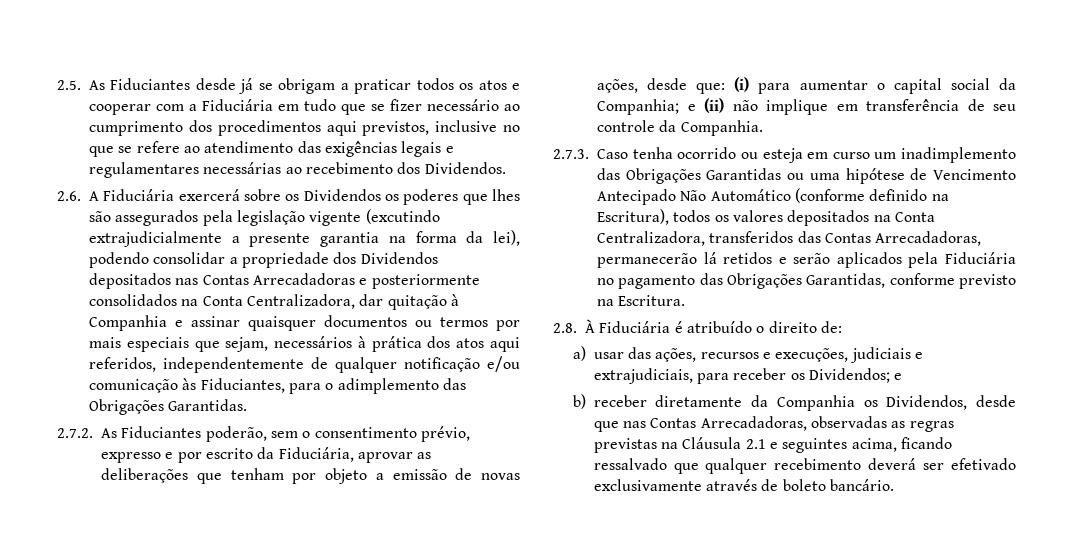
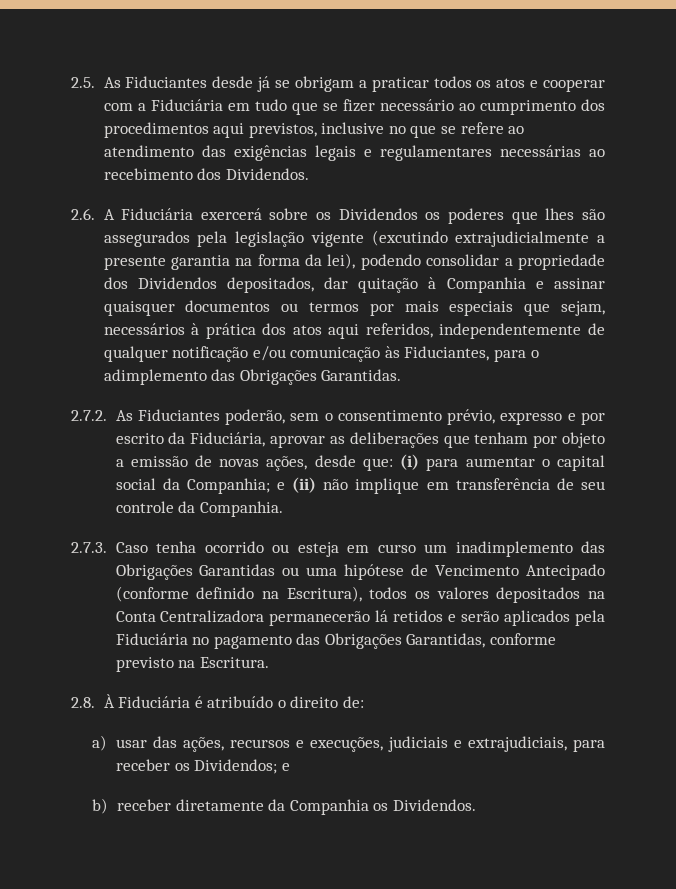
- 2.6. A Fiduciária exercerá sobre os Dividendos os poderes que lhes são assegurados pela legislação vigente (excutindo extrajudicialmente a presente garantia na forma da lei), podendo consolidar a propriedade dos Dividendos depositados nas Contas Arrecadadoras e posteriormente consolidados na Conta Centralizadora, dar quitação à Companhia e assinar quaisquer documentos ou termos por mais especiais que sejam, necessários à prática dos atos aqui referidos, independentemente de qualquer notificação e/ou comunicação às Fiduciantes, para o adimplemento das Obrigações Garantidas.
+ 2.6. A Fiduciária exercerá sobre os Dividendos os poderes que lhes são assegurados pela legislação vigente (excutindo extrajudicialmente a presente garantia na forma da lei), podendo consolidar a propriedade dos Dividendos depositados, dar quitação à Companhia e assinar quaisquer documentos ou termos por mais especiais que sejam, necessários à prática dos atos aqui referidos, independentemente de qualquer notificação e/ou comunicação às Fiduciantes, para o adimplemento das Obrigações Garantidas.
- 2.7.3. Caso tenha ocorrido ou esteja em curso um inadimplemento das Obrigações Garantidas ou uma hipótese de Vencimento Antecipado Não Automático (conforme definido na Escritura), todos os valores depositados na Conta Centralizadora, transferidos das Contas Arrecadadoras, permanecerão lá retidos e serão aplicados pela Fiduciária no pagamento das Obrigações Garantidas, conforme previsto na Escritura.
+ 2.7.3. Caso tenha ocorrido ou esteja em curso um inadimplemento das Obrigações Garantidas ou uma hipótese de Vencimento Antecipado (conforme definido na Escritura), todos os valores depositados na Conta Centralizadora permanecerão lá retidos e serão aplicados pela Fiduciária no pagamento das Obrigações Garantidas, conforme previsto na Escritura.
- b) receber diretamente da Companhia os Dividendos, desde que nas Contas Arrecadadoras, observadas as regras previstas na Cláusula 2.1 e seguintes acima, ficando ressalvado que qualquer recebimento deverá ser efetivado exclusivamente através de boleto bancário.
+ b) receber diretamente da Companhia os Dividendos.

